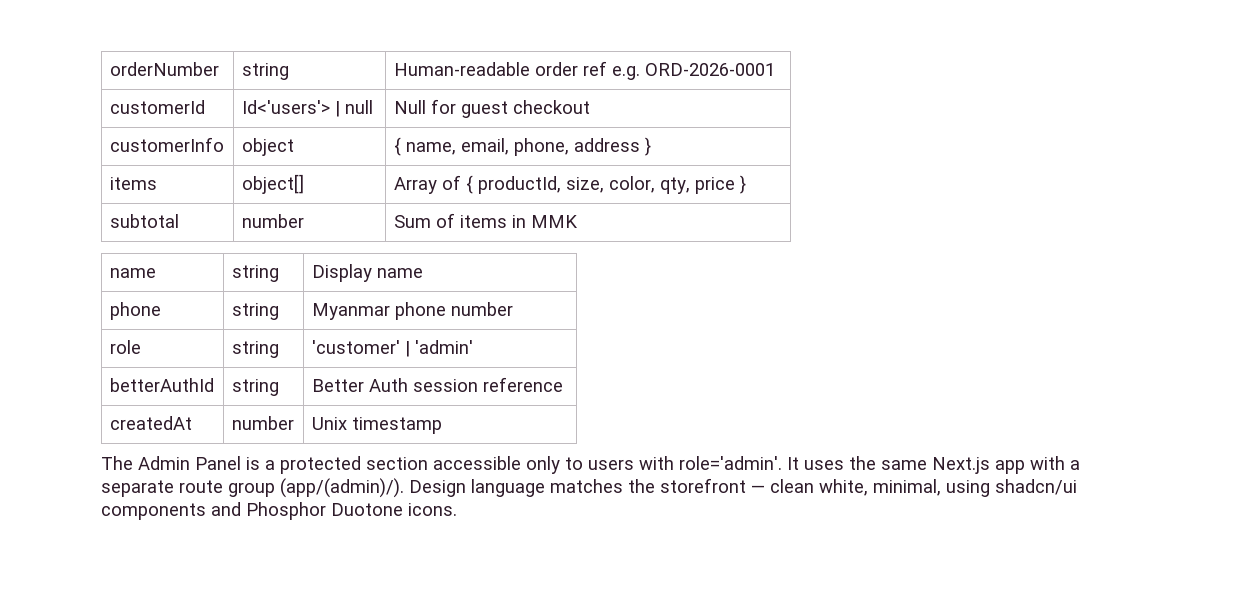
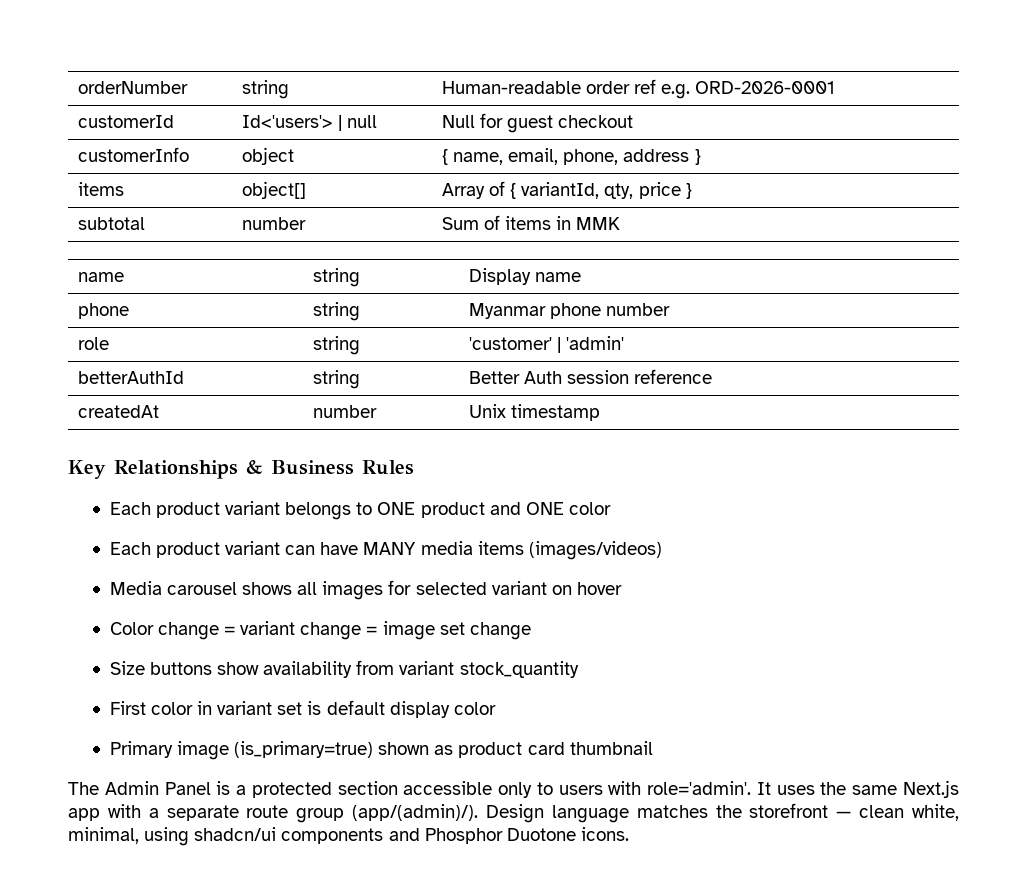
- items | object[] | Array of { productId, size, color, qty, price }
+ items | object[] | Array of { variantId, qty, price }
+ Key Relationships & Business Rules
+ Each product variant belongs to ONE product and ONE color
+ Each product variant can have MANY media items (images/videos)
+ Media carousel shows all images for selected variant on hover
+ Color change = variant change = image set change
+ Size buttons show availability from variant stock_quantity
+ First color in variant set is default display color
+ Primary image (is_primary=true) shown as product card thumbnail

